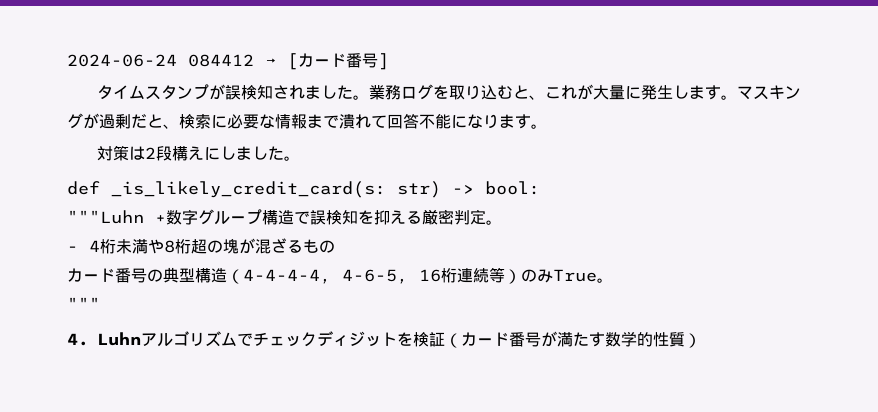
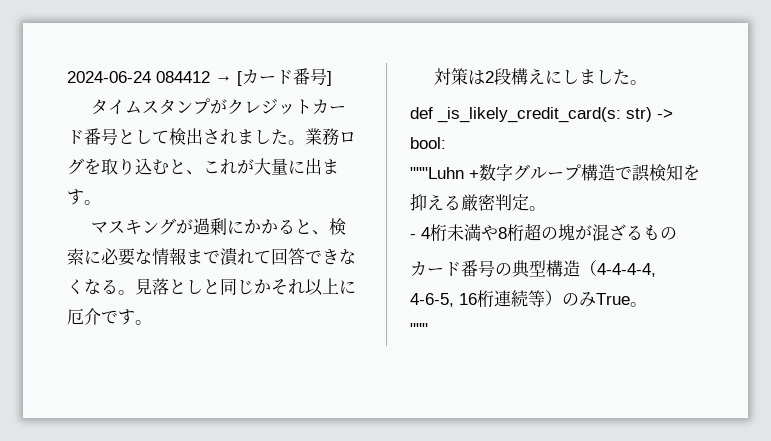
- タイムスタンプが誤検知されました。
+ タイムスタンプがクレジットカード番号として検出されました。
- 業務ログを取り込むと、これが大量に発生します。マスキングが過剰だと、検索に必要な情報まで潰れて回答不能になります。
+ 業務ログを取り込むと、これが大量に出ます。
+ マスキングが過剰にかかると、検索に必要な情報まで潰れて回答できなくなる。見落としと同じかそれ以上に厄介です。
- 4. Luhnアルゴリズムでチェックディジットを検証（カード番号が満たす数学的性質）

